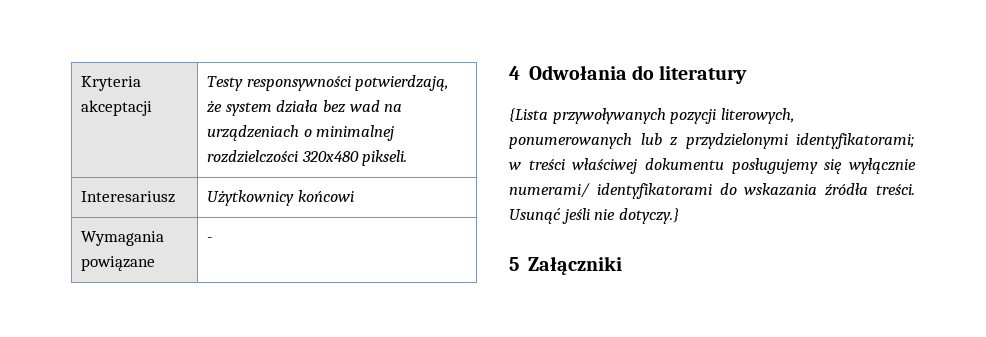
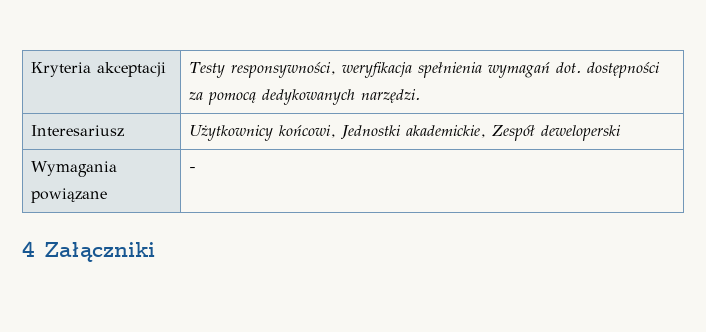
- Kryteria akceptacji | Testy responsywności potwierdzają, że system działa bez wad na urządzeniach o minimalnej rozdzielczości 320x480 pikseli.
- Interesariusz | Użytkownicy końcowi
+ Kryteria akceptacji | Testy responsywności, weryfikacja spełnienia wymagań dot. dostępności za pomocą dedykowanych narzędzi.
+ Interesariusz | Użytkownicy końcowi, Jednostki akademickie, Zespół deweloperski
  Wymagania powiązane | -
- 4 Odwołania do literatury
- {Lista przywoływanych pozycji literowych, ponumerowanych lub z przydzielonymi identyfikatorami; w treści właściwej dokumentu posługujemy się wyłącznie numerami/ identyfikatorami do wskazania źródła treści. Usunąć jeśli nie dotyczy.}
- 5 Załączniki
+ 4 Załączniki

